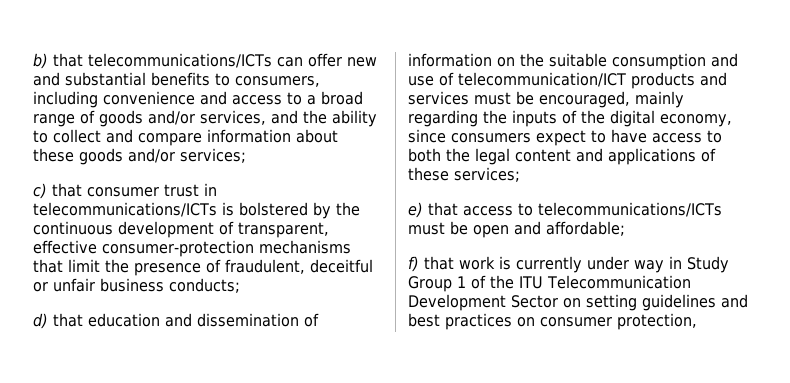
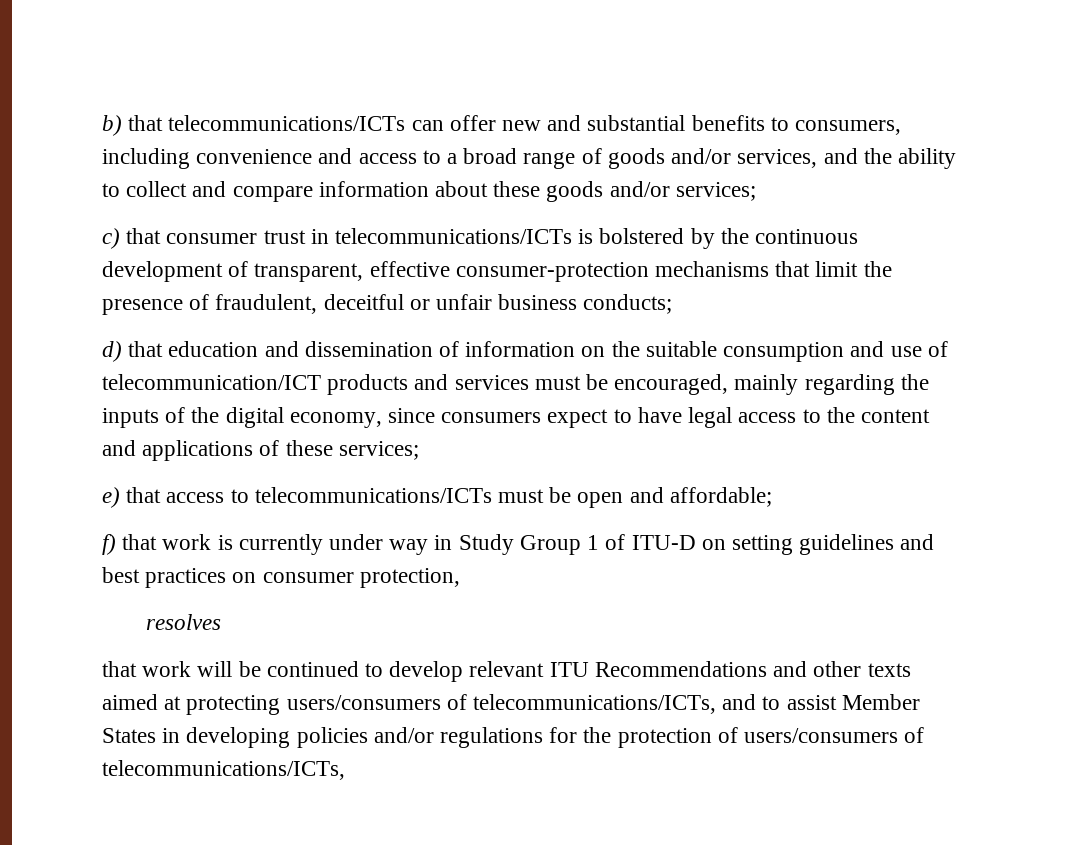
- d) that education and dissemination of information on the suitable consumption and use of telecommunication/ICT products and services must be encouraged, mainly regarding the inputs of the digital economy, since consumers expect to have access to both the legal content and applications of these services;
+ d) that education and dissemination of information on the suitable consumption and use of telecommunication/ICT products and services must be encouraged, mainly regarding the inputs of the digital economy, since consumers expect to have legal access to the content and applications of these services;
- f) that work is currently under way in Study Group 1 of the ITU Telecommunication Development Sector on setting guidelines and best practices on consumer protection,
+ f) that work is currently under way in Study Group 1 of ITU-D on setting guidelines and best practices on consumer protection,
+ resolves
+ that work will be continued to develop relevant ITU Recommendations and other texts aimed at protecting users/consumers of telecommunications/ICTs, and to assist Member States in developing policies and/or regulations for the protection of users/consumers of telecommunications/ICTs,

